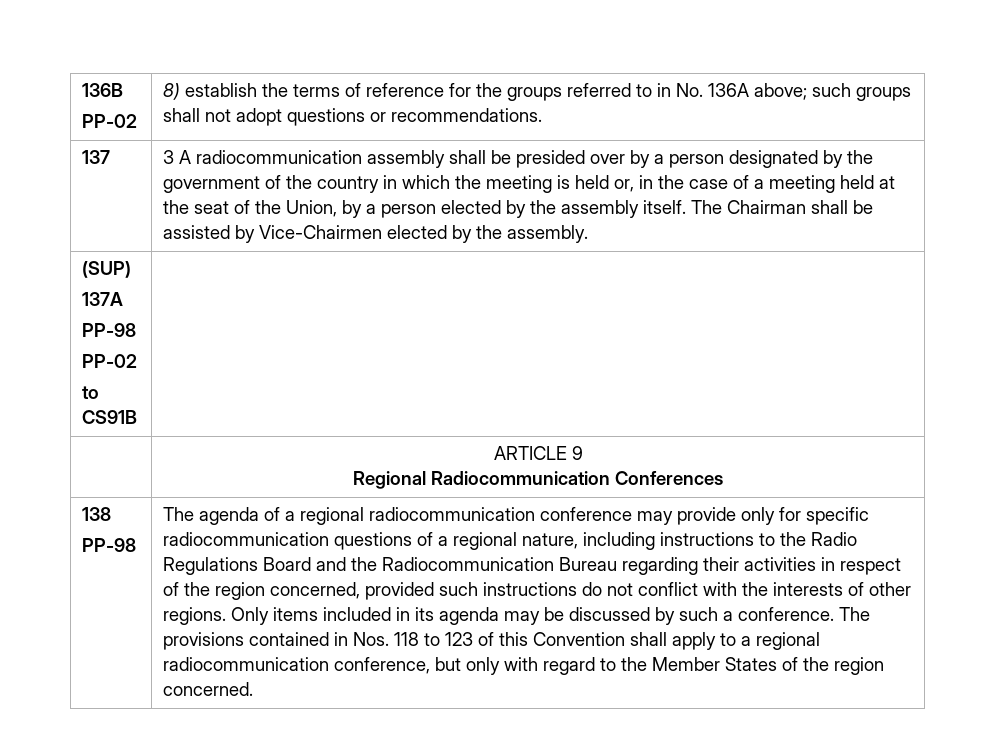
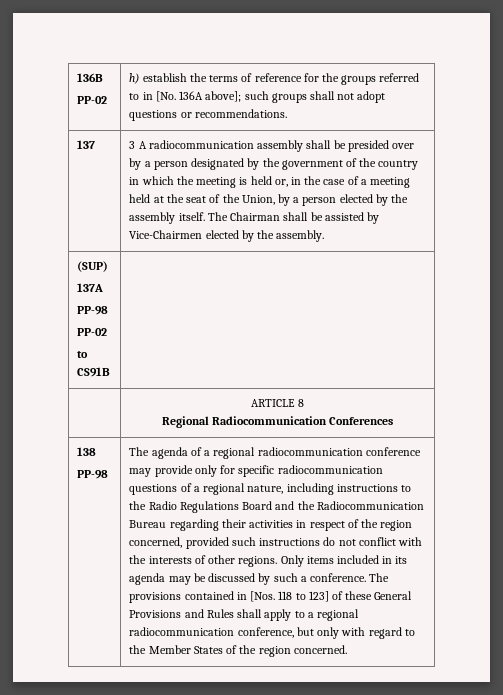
  136B
- PP-02 | 8) establish the terms of reference for the groups referred to in No. 136A above; such groups shall not adopt questions or recommendations.
+ PP-02 | h) establish the terms of reference for the groups referred to in [No. 136A above]; such groups shall not adopt questions or recommendations.
- | ARTICLE 9
+ | ARTICLE 8
- The provisions contained in Nos. 118 to 123 of this Convention shall apply to a regional radiocommunication conference, but only with regard to the Member States of the region concerned.
+ The provisions contained in [Nos. 118 to 123] of these General Provisions and Rules shall apply to a regional radiocommunication conference, but only with regard to the Member States of the region concerned.

